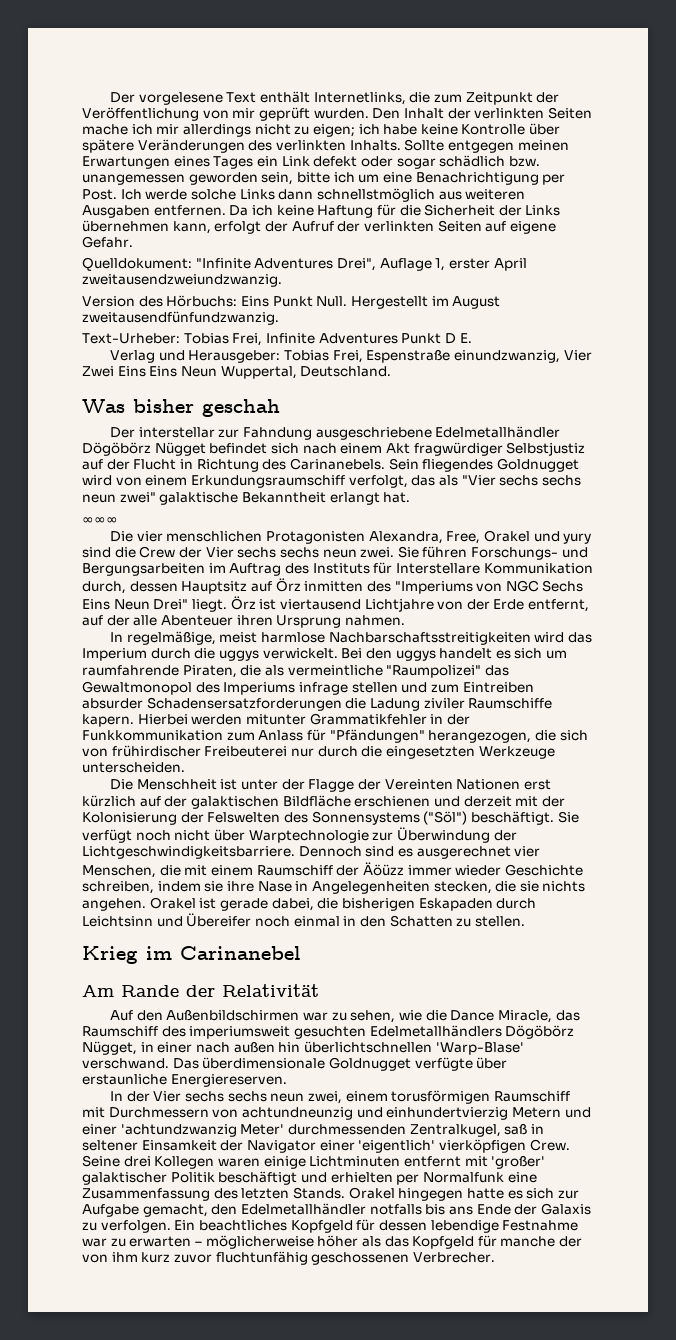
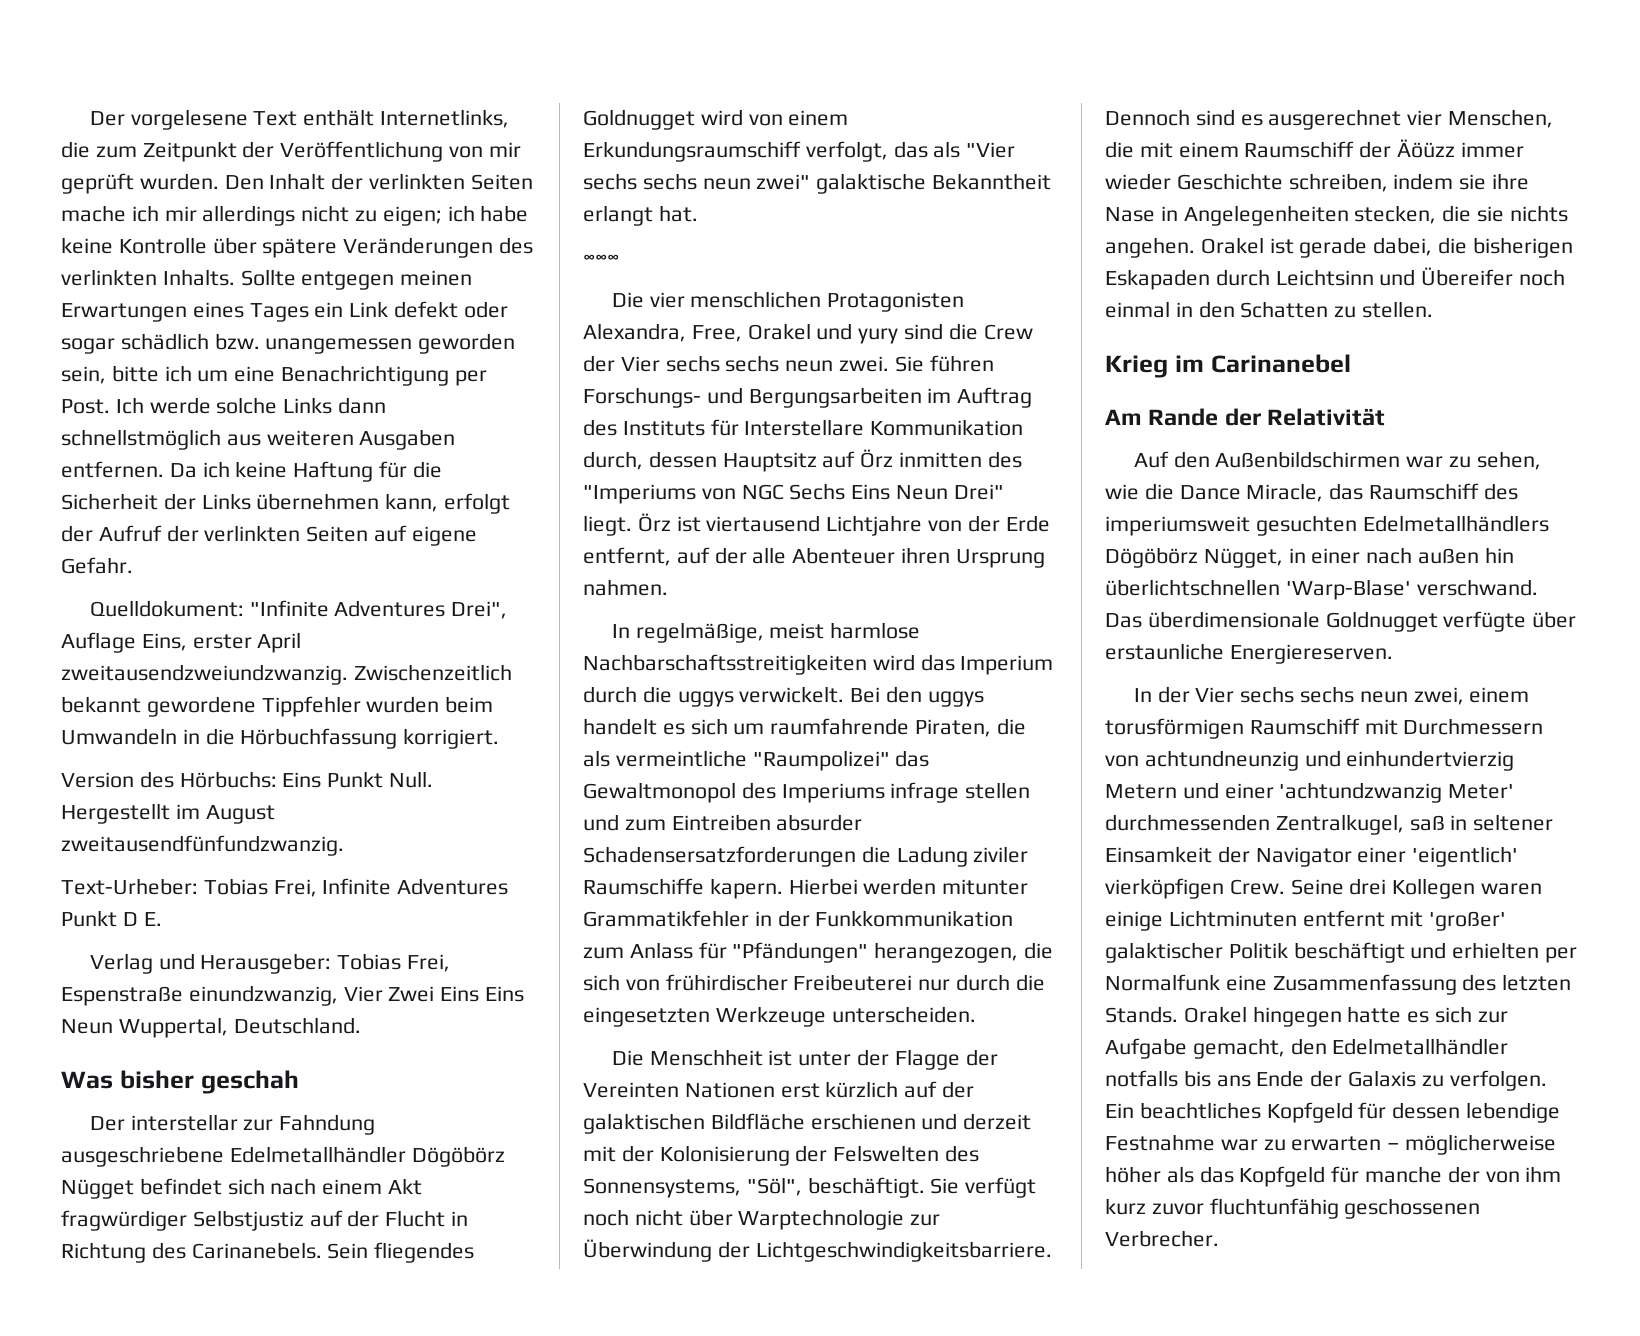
- Quelldokument: "Infinite Adventures Drei", Auflage 1, erster April zweitausendzweiundzwanzig.
+ Quelldokument: "Infinite Adventures Drei", Auflage Eins, erster April zweitausendzweiundzwanzig. Zwischenzeitlich bekannt gewordene Tippfehler wurden beim Umwandeln in die Hörbuchfassung korrigiert.
- Die Menschheit ist unter der Flagge der Vereinten Nationen erst kürzlich auf der galaktischen Bildfläche erschienen und derzeit mit der Kolonisierung der Felswelten des Sonnensystems ("Söl") beschäftigt.
+ Die Menschheit ist unter der Flagge der Vereinten Nationen erst kürzlich auf der galaktischen Bildfläche erschienen und derzeit mit der Kolonisierung der Felswelten des Sonnensystems, "Söl", beschäftigt.

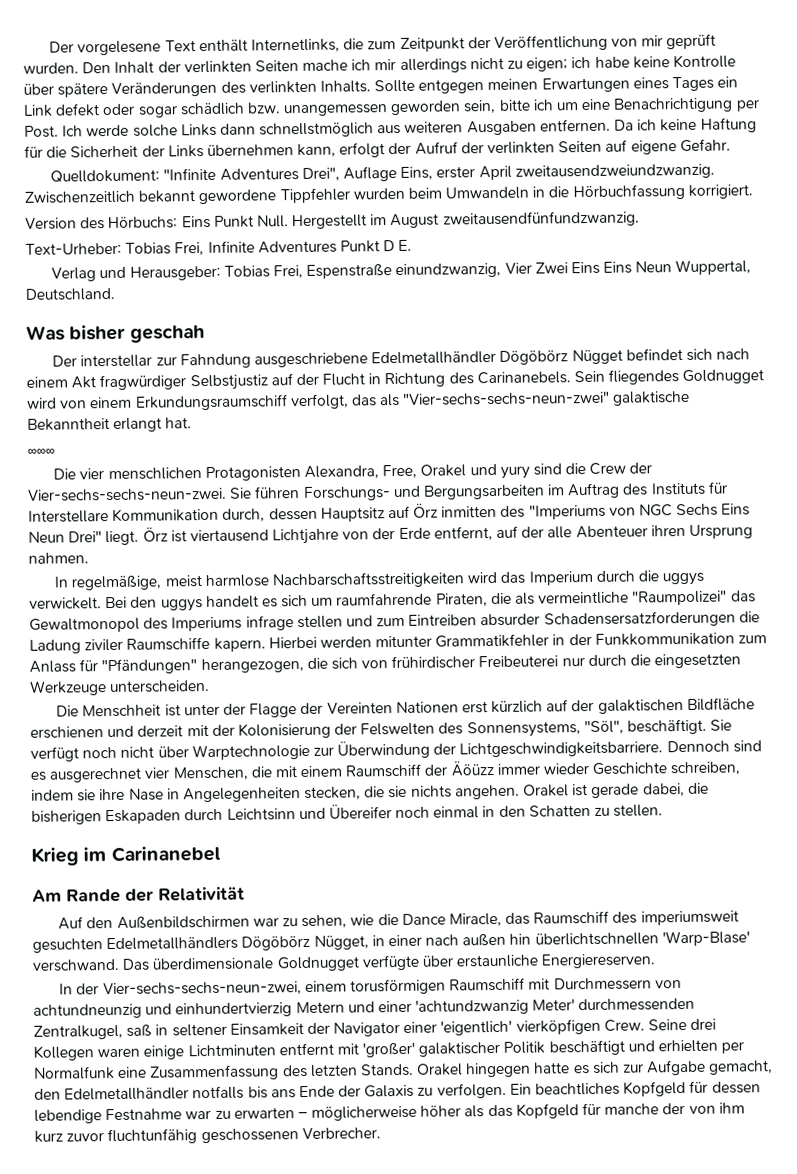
- Sein fliegendes Goldnugget wird von einem Erkundungsraumschiff verfolgt, das als "Vier sechs sechs neun zwei" galaktische Bekanntheit erlangt hat.
+ Sein fliegendes Goldnugget wird von einem Erkundungsraumschiff verfolgt, das als "Vier-sechs-sechs-neun-zwei" galaktische Bekanntheit erlangt hat.
- Die vier menschlichen Protagonisten Alexandra, Free, Orakel und yury sind die Crew der Vier sechs sechs neun zwei.
+ Die vier menschlichen Protagonisten Alexandra, Free, Orakel und yury sind die Crew der Vier-sechs-sechs-neun-zwei.
- In der Vier sechs sechs neun zwei, einem torusförmigen Raumschiff mit Durchmessern von achtundneunzig und einhundertvierzig Metern und einer 'achtundzwanzig Meter' durchmessenden Zentralkugel, saß in seltener Einsamkeit der Navigator einer 'eigentlich' vierköpfigen Crew.
+ In der Vier-sechs-sechs-neun-zwei, einem torusförmigen Raumschiff mit Durchmessern von achtundneunzig und einhundertvierzig Metern und einer 'achtundzwanzig Meter' durchmessenden Zentralkugel, saß in seltener Einsamkeit der Navigator einer 'eigentlich' vierköpfigen Crew.

